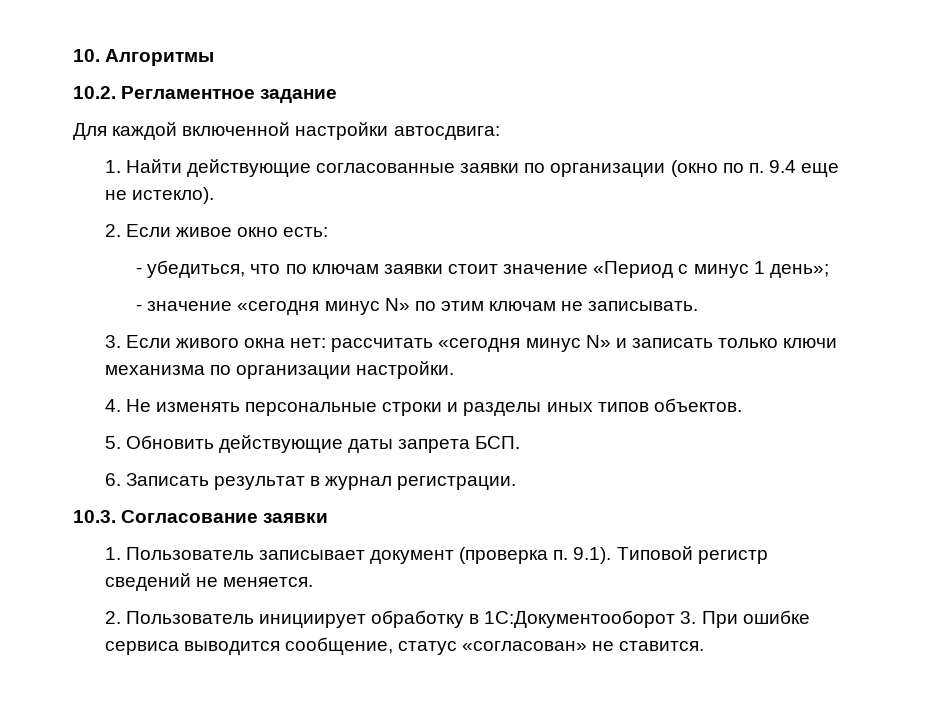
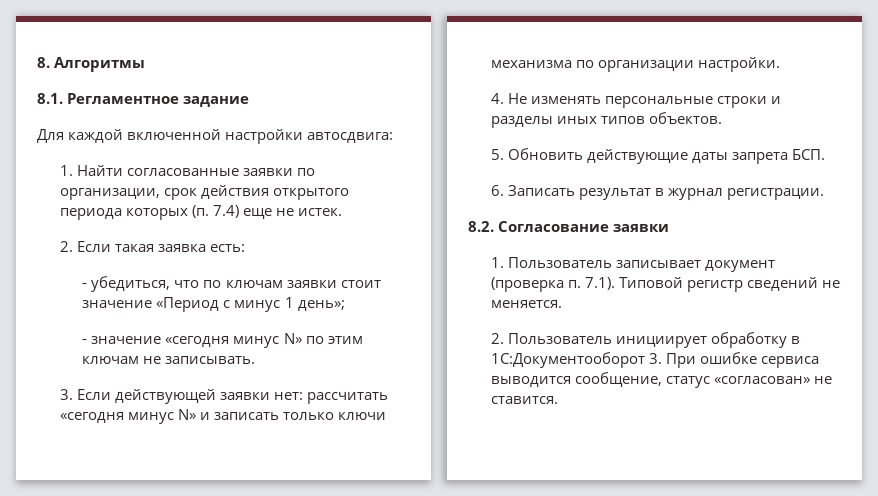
- 10. Алгоритмы
+ 8. Алгоритмы
- 10.2. Регламентное задание
+ 8.1. Регламентное задание
- 1. Найти действующие согласованные заявки по организации (окно по п. 9.4 еще не истекло).
+ 1. Найти согласованные заявки по организации, срок действия открытого периода которых (п. 7.4) еще не истек.
- 2. Если живое окно есть:
+ 2. Если такая заявка есть:
- 3. Если живого окна нет: рассчитать «сегодня минус N» и записать только ключи механизма по организации настройки.
+ 3. Если действующей заявки нет: рассчитать «сегодня минус N» и записать только ключи механизма по организации настройки.
- 10.3. Согласование заявки
+ 8.2. Согласование заявки
- 1. Пользователь записывает документ (проверка п. 9.1). Типовой регистр сведений не меняется.
+ 1. Пользователь записывает документ (проверка п. 7.1). Типовой регистр сведений не меняется.

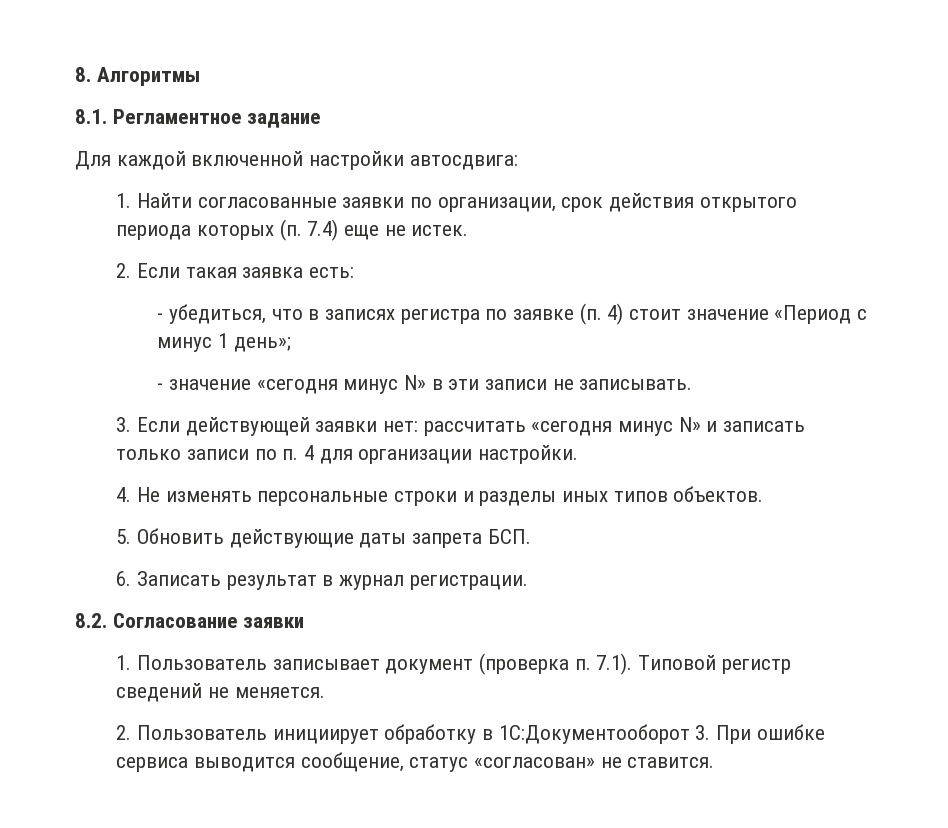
- - убедиться, что по ключам заявки стоит значение «Период с минус 1 день»;
+ - убедиться, что в записях регистра по заявке (п. 4) стоит значение «Период с минус 1 день»;
- - значение «сегодня минус N» по этим ключам не записывать.
+ - значение «сегодня минус N» в эти записи не записывать.
- 3. Если действующей заявки нет: рассчитать «сегодня минус N» и записать только ключи механизма по организации настройки.
+ 3. Если действующей заявки нет: рассчитать «сегодня минус N» и записать только записи по п. 4 для организации настройки.

